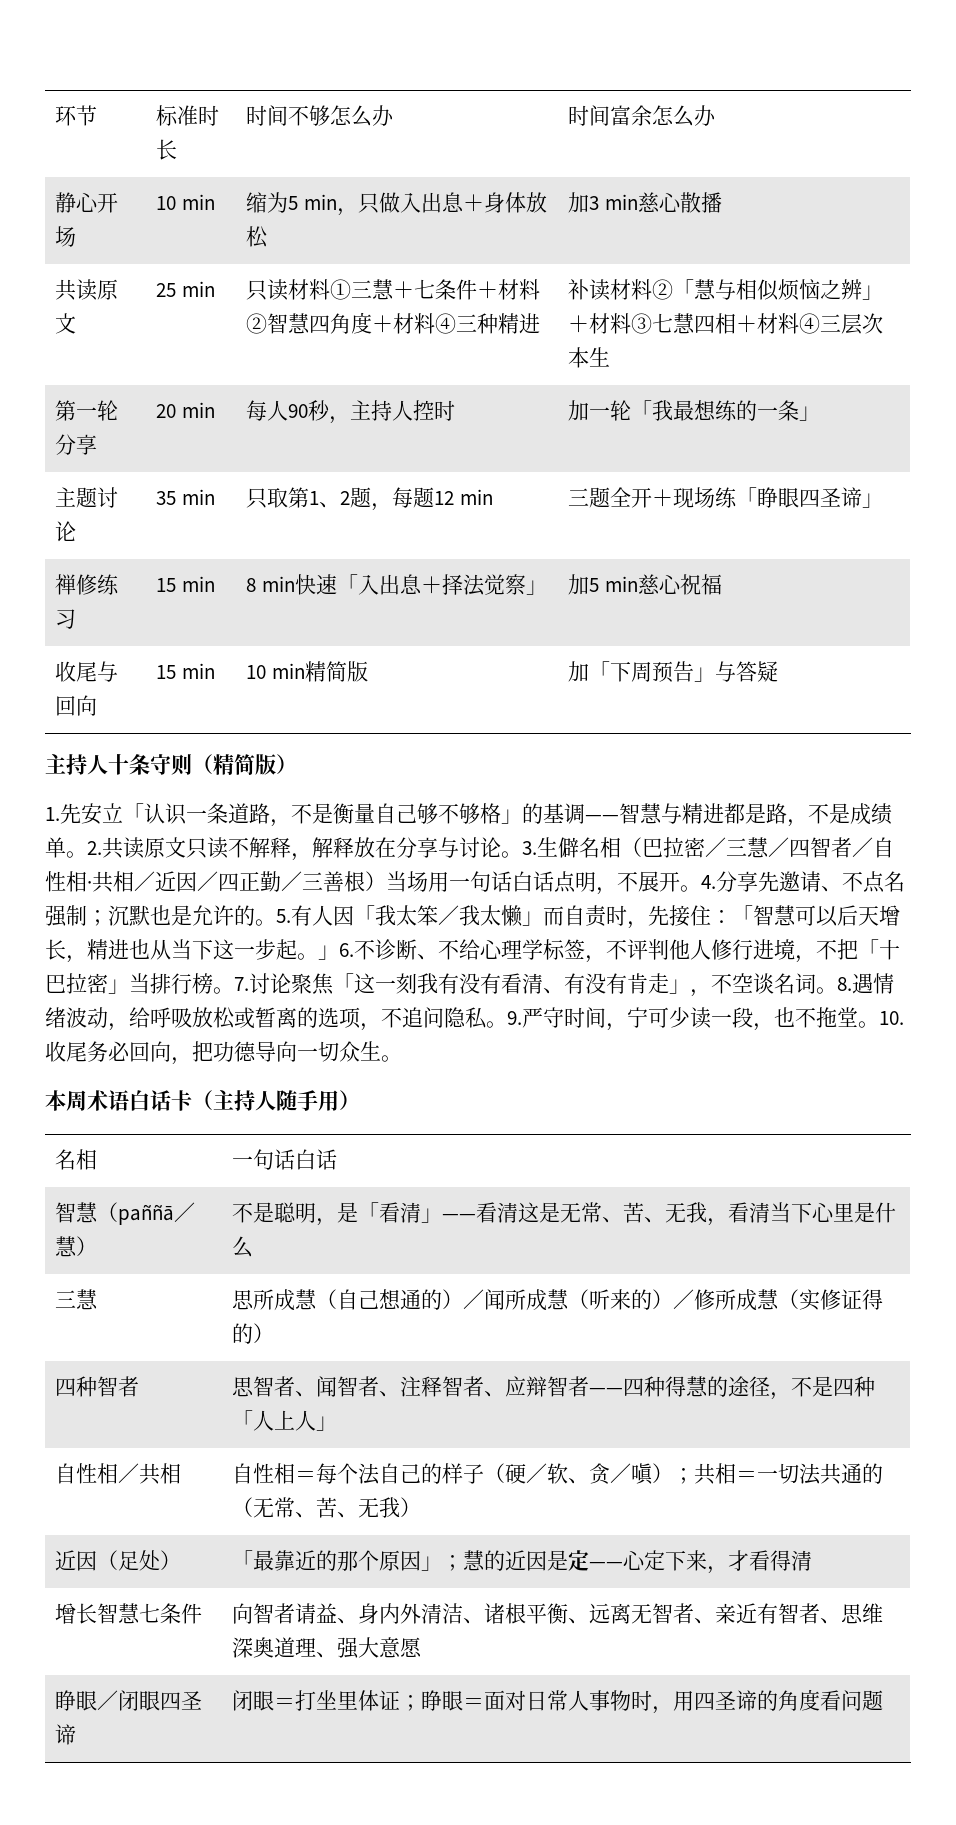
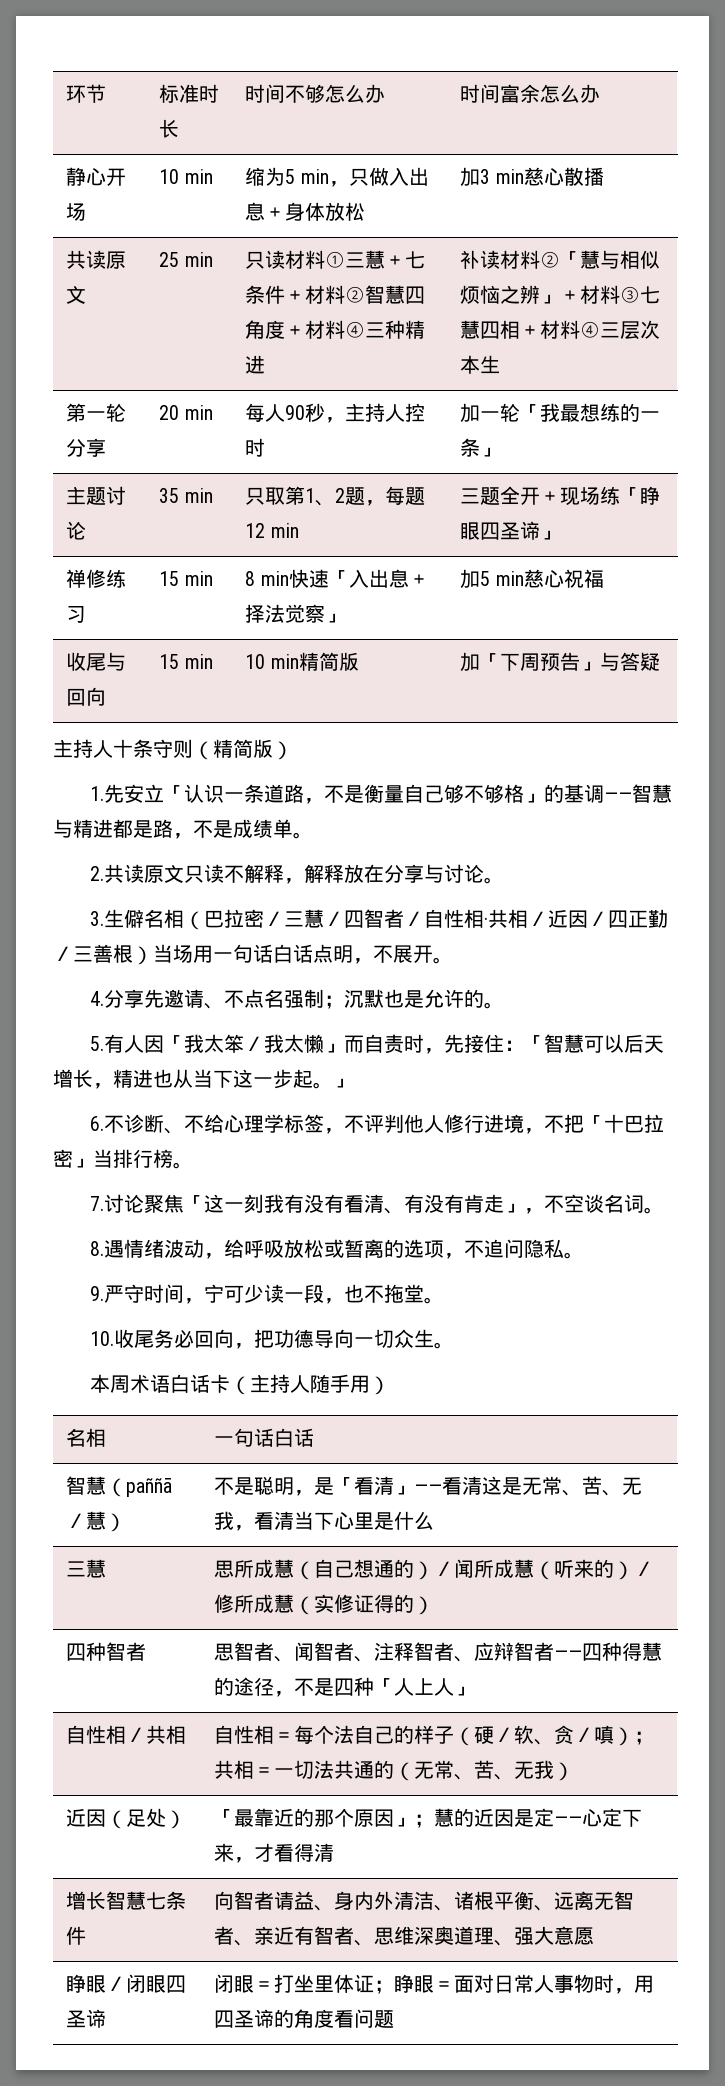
- 1.先安立「认识一条道路，不是衡量自己够不够格」的基调——智慧与精进都是路，不是成绩单。2.共读原文只读不解释，解释放在分享与讨论。3.生僻名相（巴拉密／三慧／四智者／自性相·共相／近因／四正勤／三善根）当场用一句话白话点明，不展开。4.分享先邀请、不点名强制；
+ 1.先安立「认识一条道路，不是衡量自己够不够格」的基调——智慧与精进都是路，不是成绩单。
+ 2.共读原文只读不解释，解释放在分享与讨论。
+ 3.生僻名相（巴拉密／三慧／四智者／自性相·共相／近因／四正勤／三善根）当场用一句话白话点明，不展开。
+ 4.分享先邀请、不点名强制；
- 沉默也是允许的。5.有人因「我太笨／我太懒」而自责时，先接住：
+ 沉默也是允许的。
+ 5.有人因「我太笨／我太懒」而自责时，先接住：
- 「智慧可以后天增长，精进也从当下这一步起。」6.不诊断、不给心理学标签，不评判他人修行进境，不把「十巴拉密」当排行榜。7.讨论聚焦「这一刻我有没有看清、有没有肯走」，不空谈名词。8.遇情绪波动，给呼吸放松或暂离的选项，不追问隐私。9.严守时间，宁可少读一段，也不拖堂。10.收尾务必回向，把功德导向一切众生。
+ 「智慧可以后天增长，精进也从当下这一步起。」
+ 6.不诊断、不给心理学标签，不评判他人修行进境，不把「十巴拉密」当排行榜。
+ 7.讨论聚焦「这一刻我有没有看清、有没有肯走」，不空谈名词。
+ 8.遇情绪波动，给呼吸放松或暂离的选项，不追问隐私。
+ 9.严守时间，宁可少读一段，也不拖堂。
+ 10.收尾务必回向，把功德导向一切众生。

